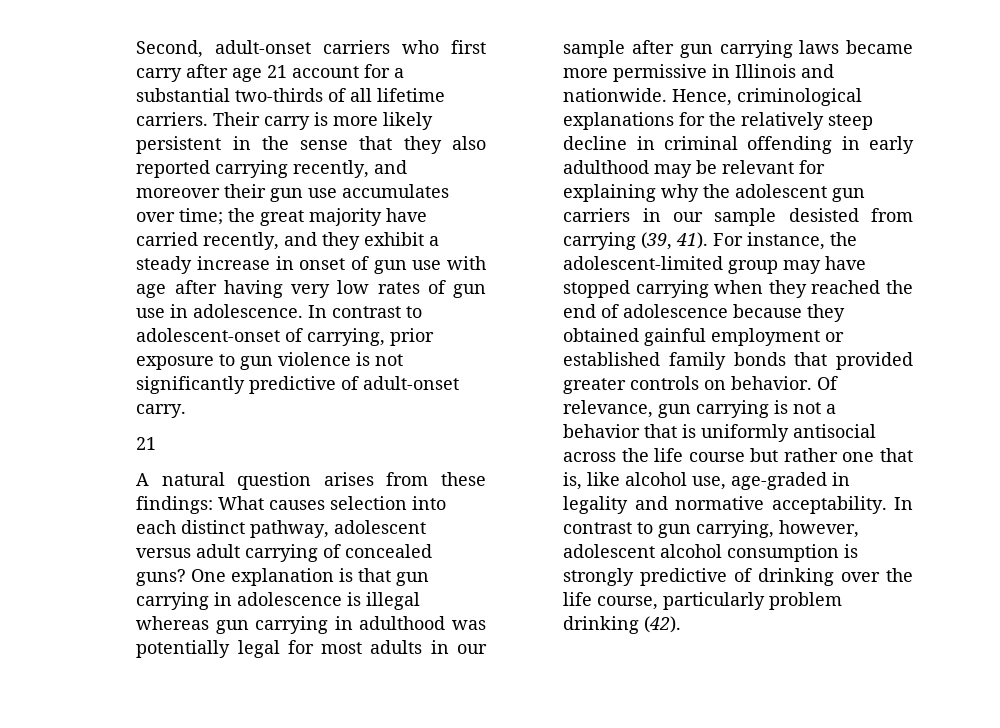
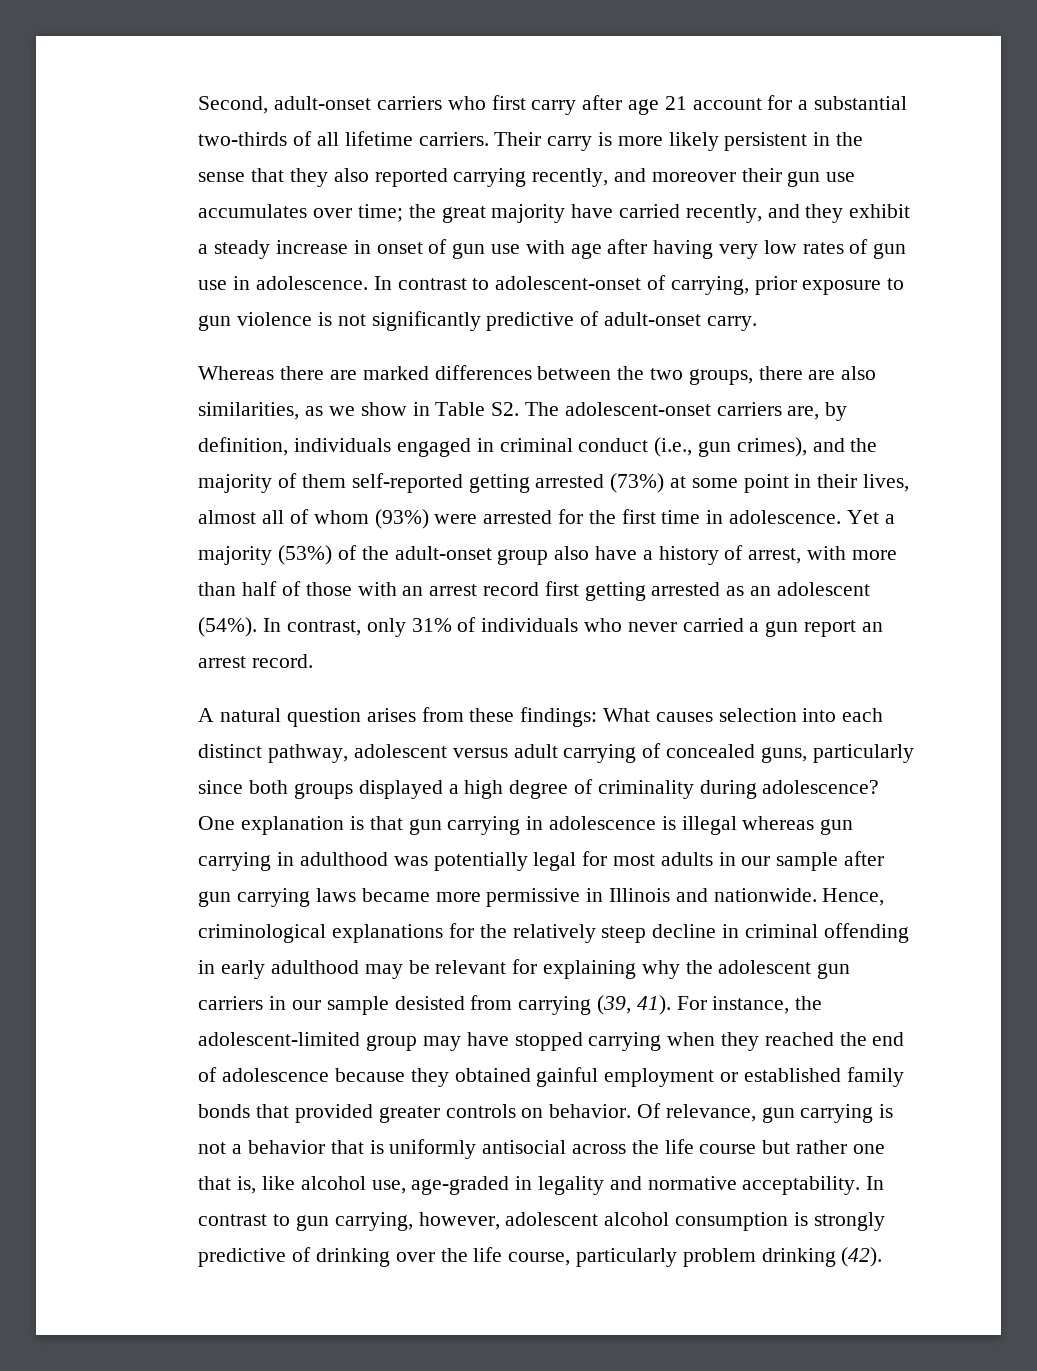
  In contrast to adolescent-onset of carrying, prior exposure to gun violence is not significantly predictive of adult-onset carry.
- 21
+ Whereas there are marked differences between the two groups, there are also similarities, as we show in Table S2. The adolescent-onset carriers are, by definition, individuals engaged in criminal conduct (i.e., gun crimes), and the majority of them self-reported getting arrested (73%) at some point in their lives, almost all of whom (93%) were arrested for the first time in adolescence. Yet a majority (53%) of the adult-onset group also have a history of arrest, with more than half of those with an arrest record first getting arrested as an adolescent (54%). In contrast, only 31% of individuals who never carried a gun report an arrest record.
- A natural question arises from these findings: What causes selection into each distinct pathway, adolescent versus adult carrying of concealed guns?
+ A natural question arises from these findings: What causes selection into each distinct pathway, adolescent versus adult carrying of concealed guns, particularly since both groups displayed a high degree of criminality during adolescence?

